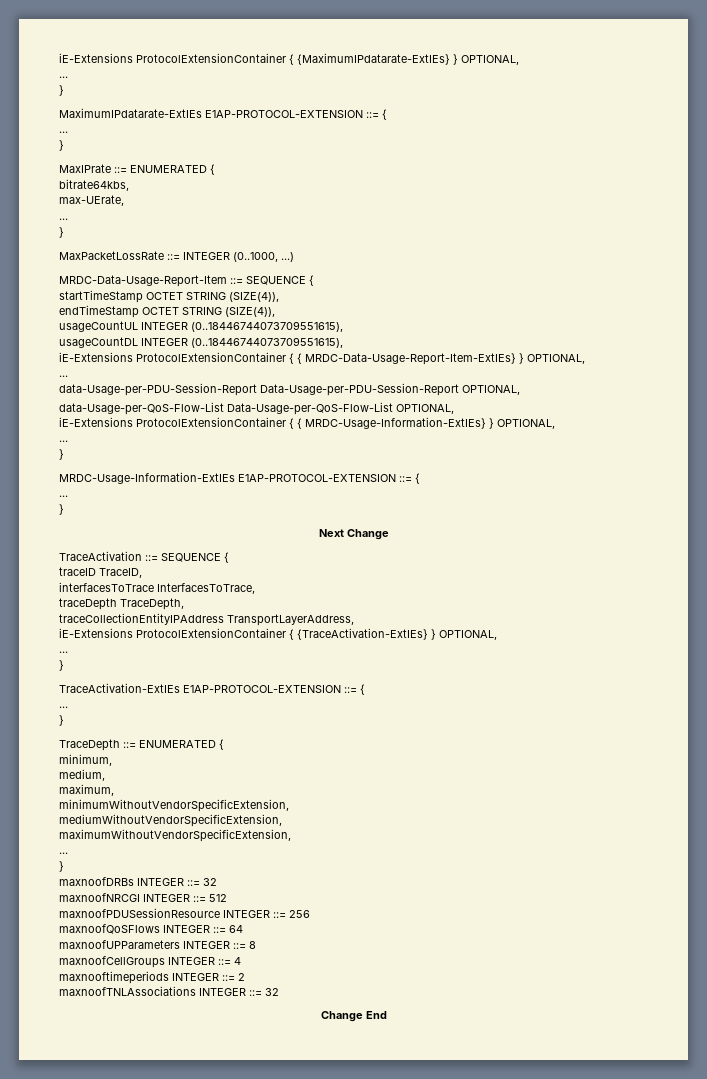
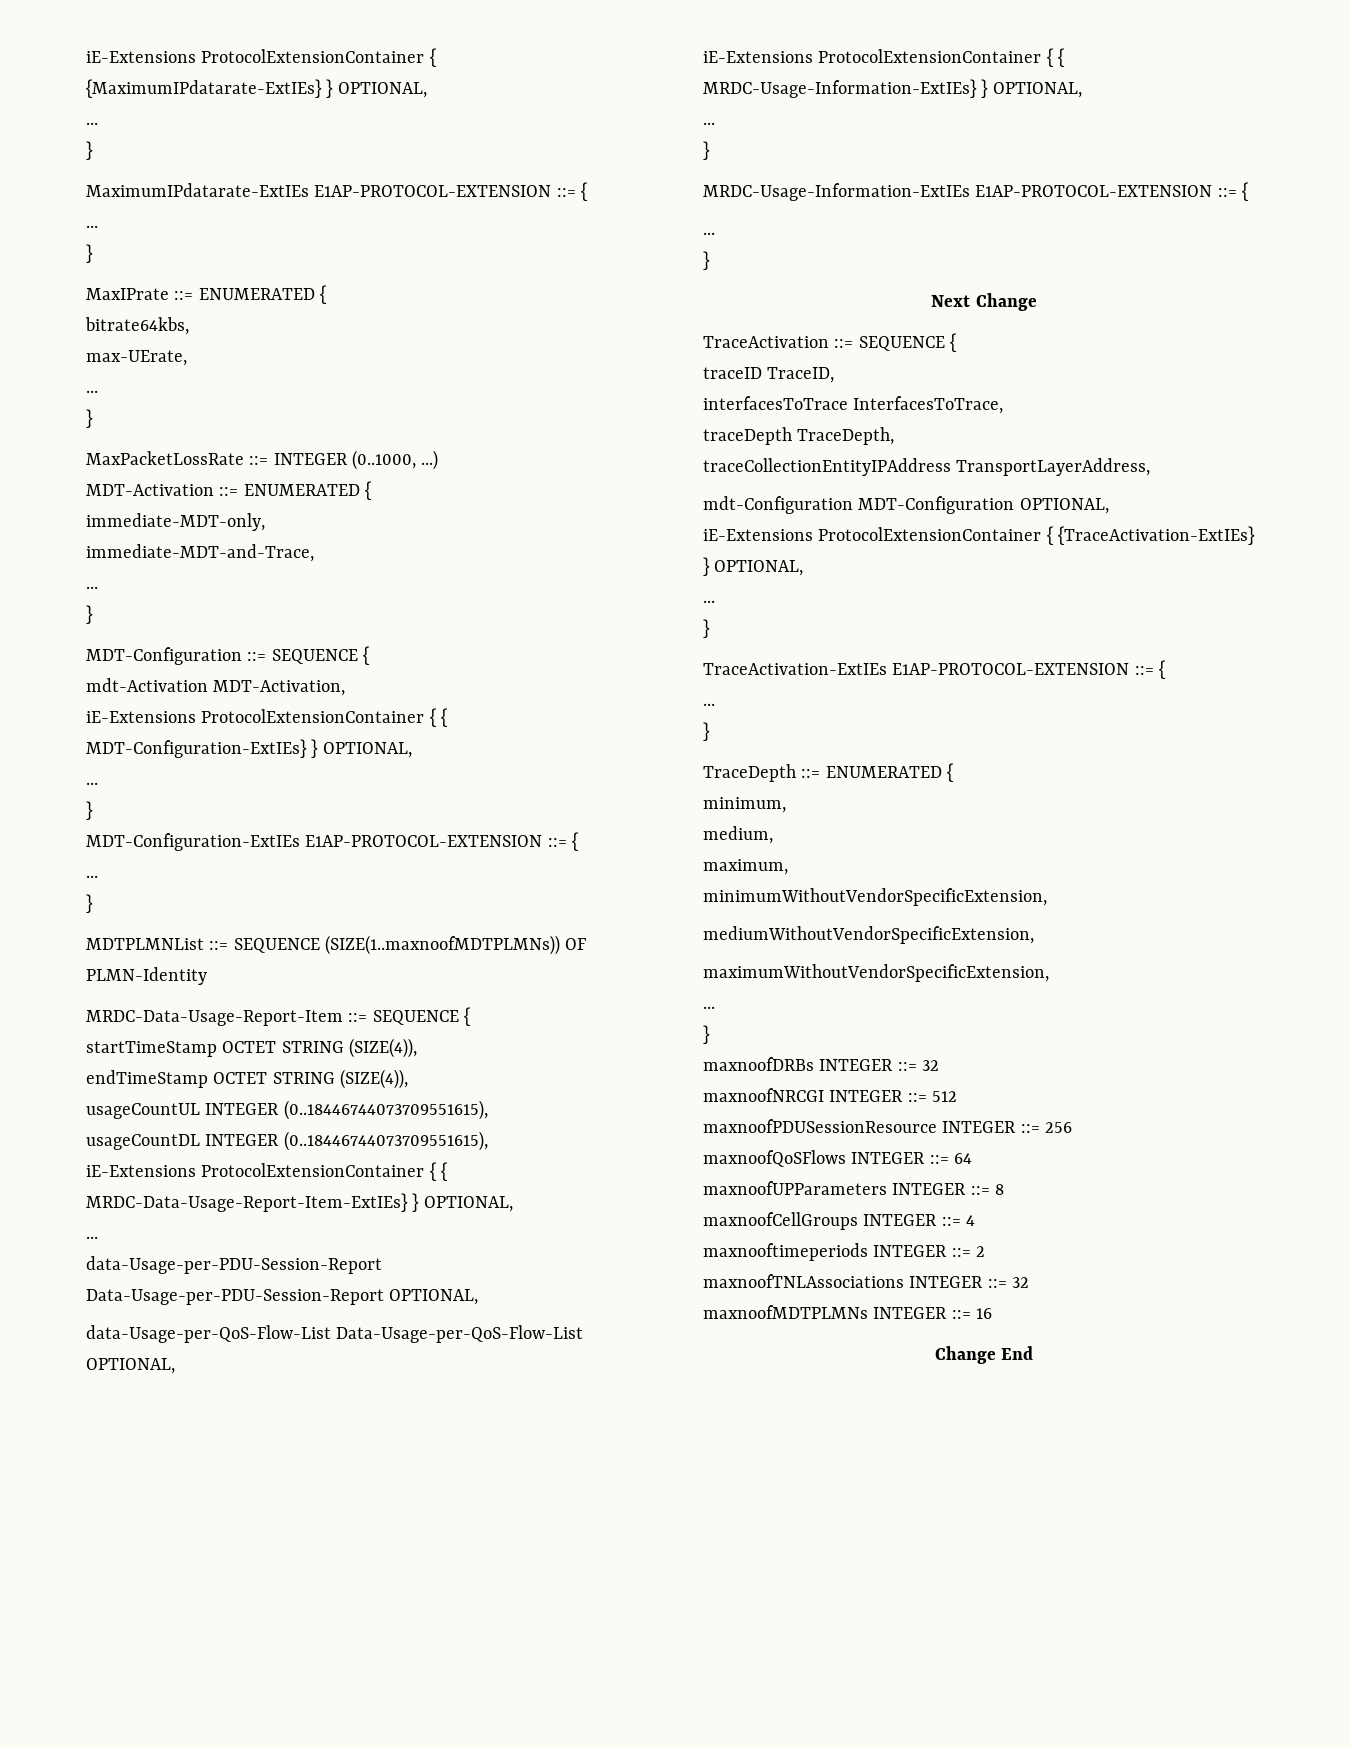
+ MDT-Activation ::= ENUMERATED {
+ immediate-MDT-only,
+ immediate-MDT-and-Trace,
+ ...
+ }
+ MDT-Configuration ::= SEQUENCE {
+ mdt-Activation MDT-Activation,
+ iE-Extensions ProtocolExtensionContainer { { MDT-Configuration-ExtIEs} } OPTIONAL,
+ ...
+ }
+ MDT-Configuration-ExtIEs E1AP-PROTOCOL-EXTENSION ::= {
+ ...
+ }
+ MDTPLMNList ::= SEQUENCE (SIZE(1..maxnoofMDTPLMNs)) OF PLMN-Identity
+ mdt-Configuration MDT-Configuration OPTIONAL,
+ maxnoofMDTPLMNs INTEGER ::= 16

